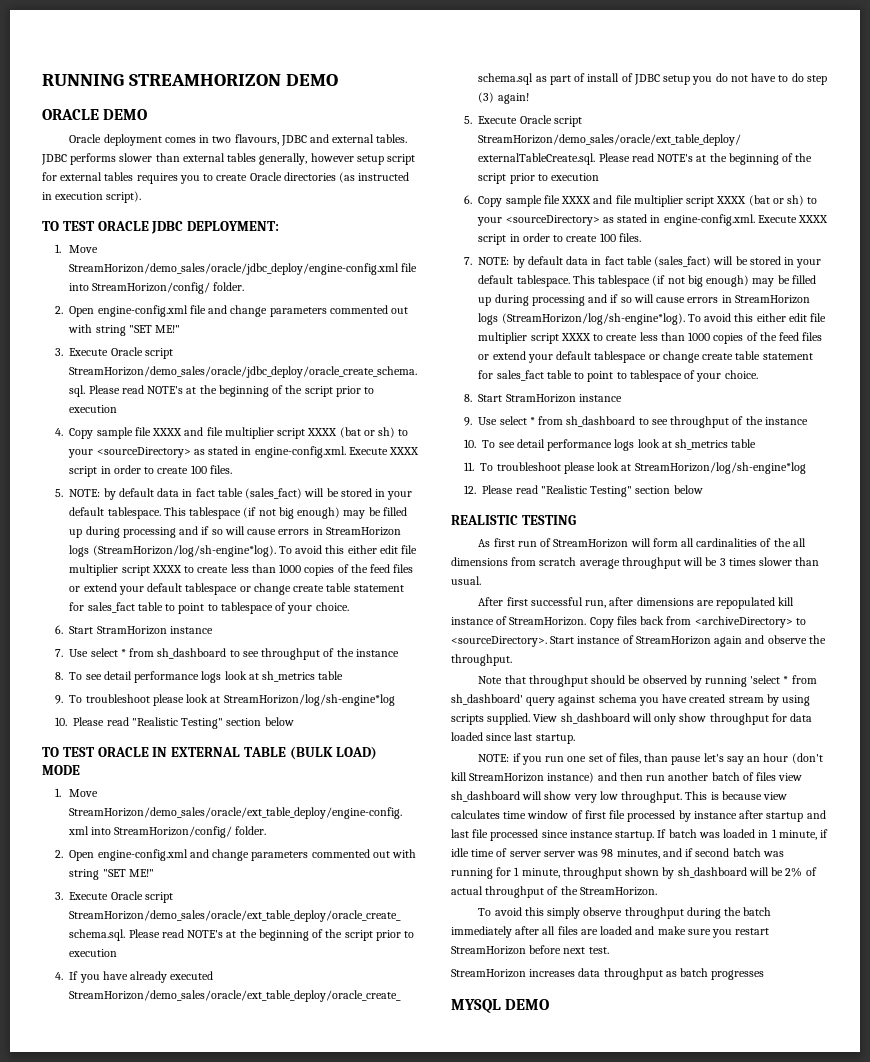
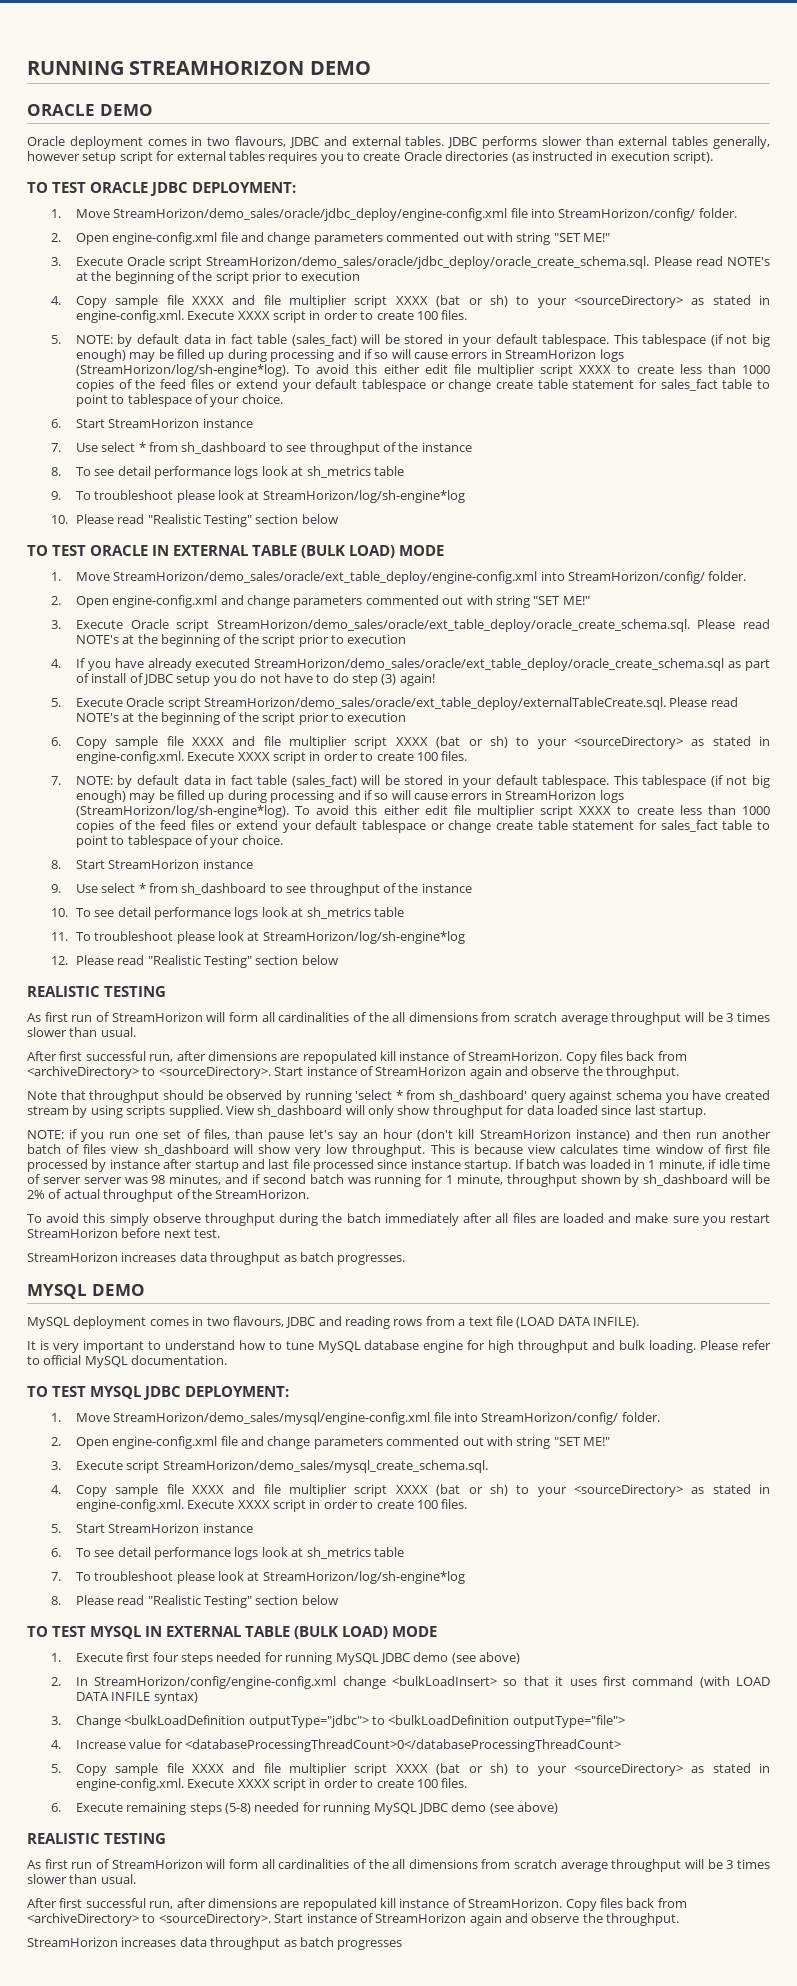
- 6. Start StramHorizon instance
+ 6. Start StreamHorizon instance
- 8. Start StramHorizon instance
+ 8. Start StreamHorizon instance
- StreamHorizon increases data throughput as batch progresses
+ StreamHorizon increases data throughput as batch progresses.
+ MySQL deployment comes in two flavours, JDBC and reading rows from a text file (LOAD DATA INFILE).
+ It is very important to understand how to tune MySQL database engine for high throughput and bulk loading. Please refer to official MySQL documentation.
+ TO TEST MYSQL JDBC DEPLOYMENT:
+ 1. Move StreamHorizon/demo_sales/mysql/engine-config.xml file into StreamHorizon/config/ folder.
+ 2. Open engine-config.xml file and change parameters commented out with string "SET ME!"
+ 3. Execute script StreamHorizon/demo_sales/mysql_create_schema.sql.
+ 4. Copy sample file XXXX and file multiplier script XXXX (bat or sh) to your <sourceDirectory> as stated in engine-config.xml. Execute XXXX script in order to create 100 files.
+ 5. Start StreamHorizon instance
+ 6. To see detail performance logs look at sh_metrics table
+ 7. To troubleshoot please look at StreamHorizon/log/sh-engine*log
+ 8. Please read "Realistic Testing" section below
+ TO TEST MYSQL IN EXTERNAL TABLE (BULK LOAD) MODE
+ 1. Execute first four steps needed for running MySQL JDBC demo (see above)
+ 2. In StreamHorizon/config/engine-config.xml change <bulkLoadInsert> so that it uses first command (with LOAD DATA INFILE syntax)
+ 3. Change <bulkLoadDefinition outputType="jdbc"> to <bulkLoadDefinition outputType="file">
+ 4. Increase value for <databaseProcessingThreadCount>0</databaseProcessingThreadCount>
+ 5. Copy sample file XXXX and file multiplier script XXXX (bat or sh) to your <sourceDirectory> as stated in engine-config.xml. Execute XXXX script in order to create 100 files.
+ 6. Execute remaining steps (5-8) needed for running MySQL JDBC demo (see above)
+ REALISTIC TESTING
+ As first run of StreamHorizon will form all cardinalities of the all dimensions from scratch average throughput will be 3 times slower than usual.
+ After first successful run, after dimensions are repopulated kill instance of StreamHorizon. Copy files back from <archiveDirectory> to <sourceDirectory>. Start instance of StreamHorizon again and observe the throughput.
+ StreamHorizon increases data throughput as batch progresses

